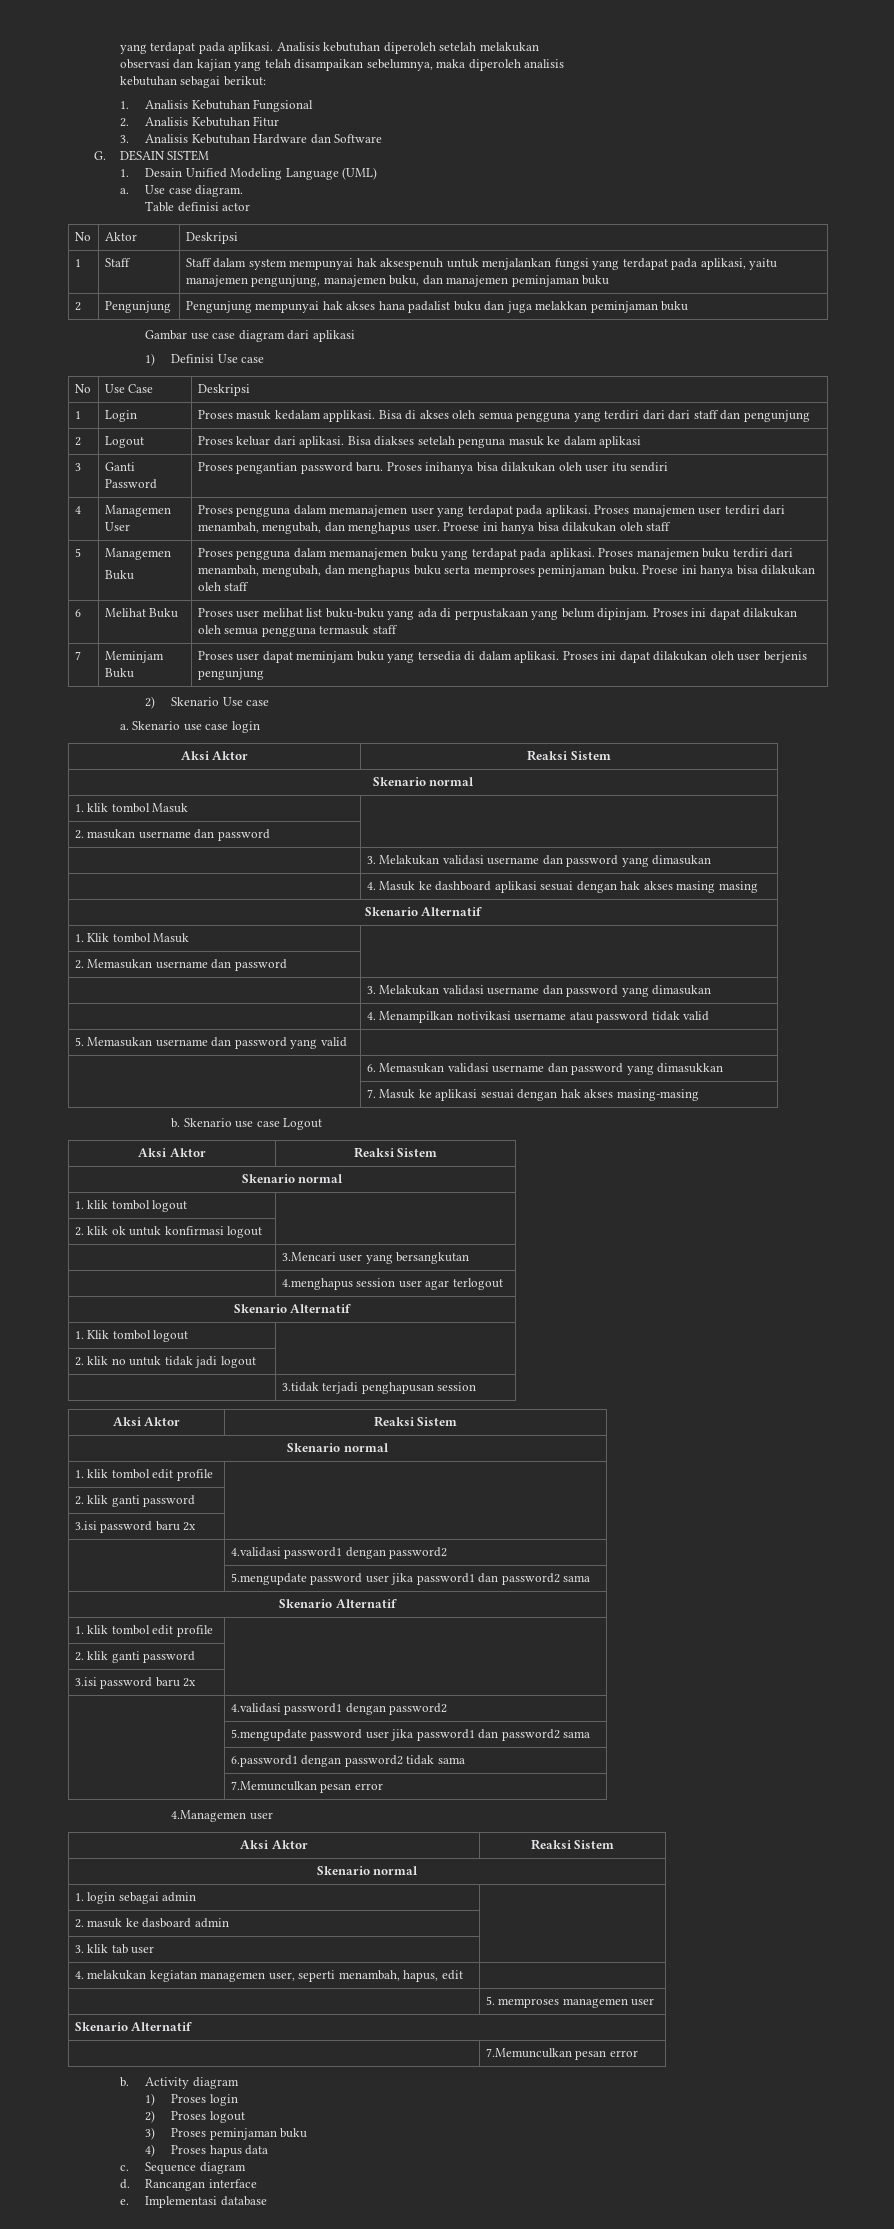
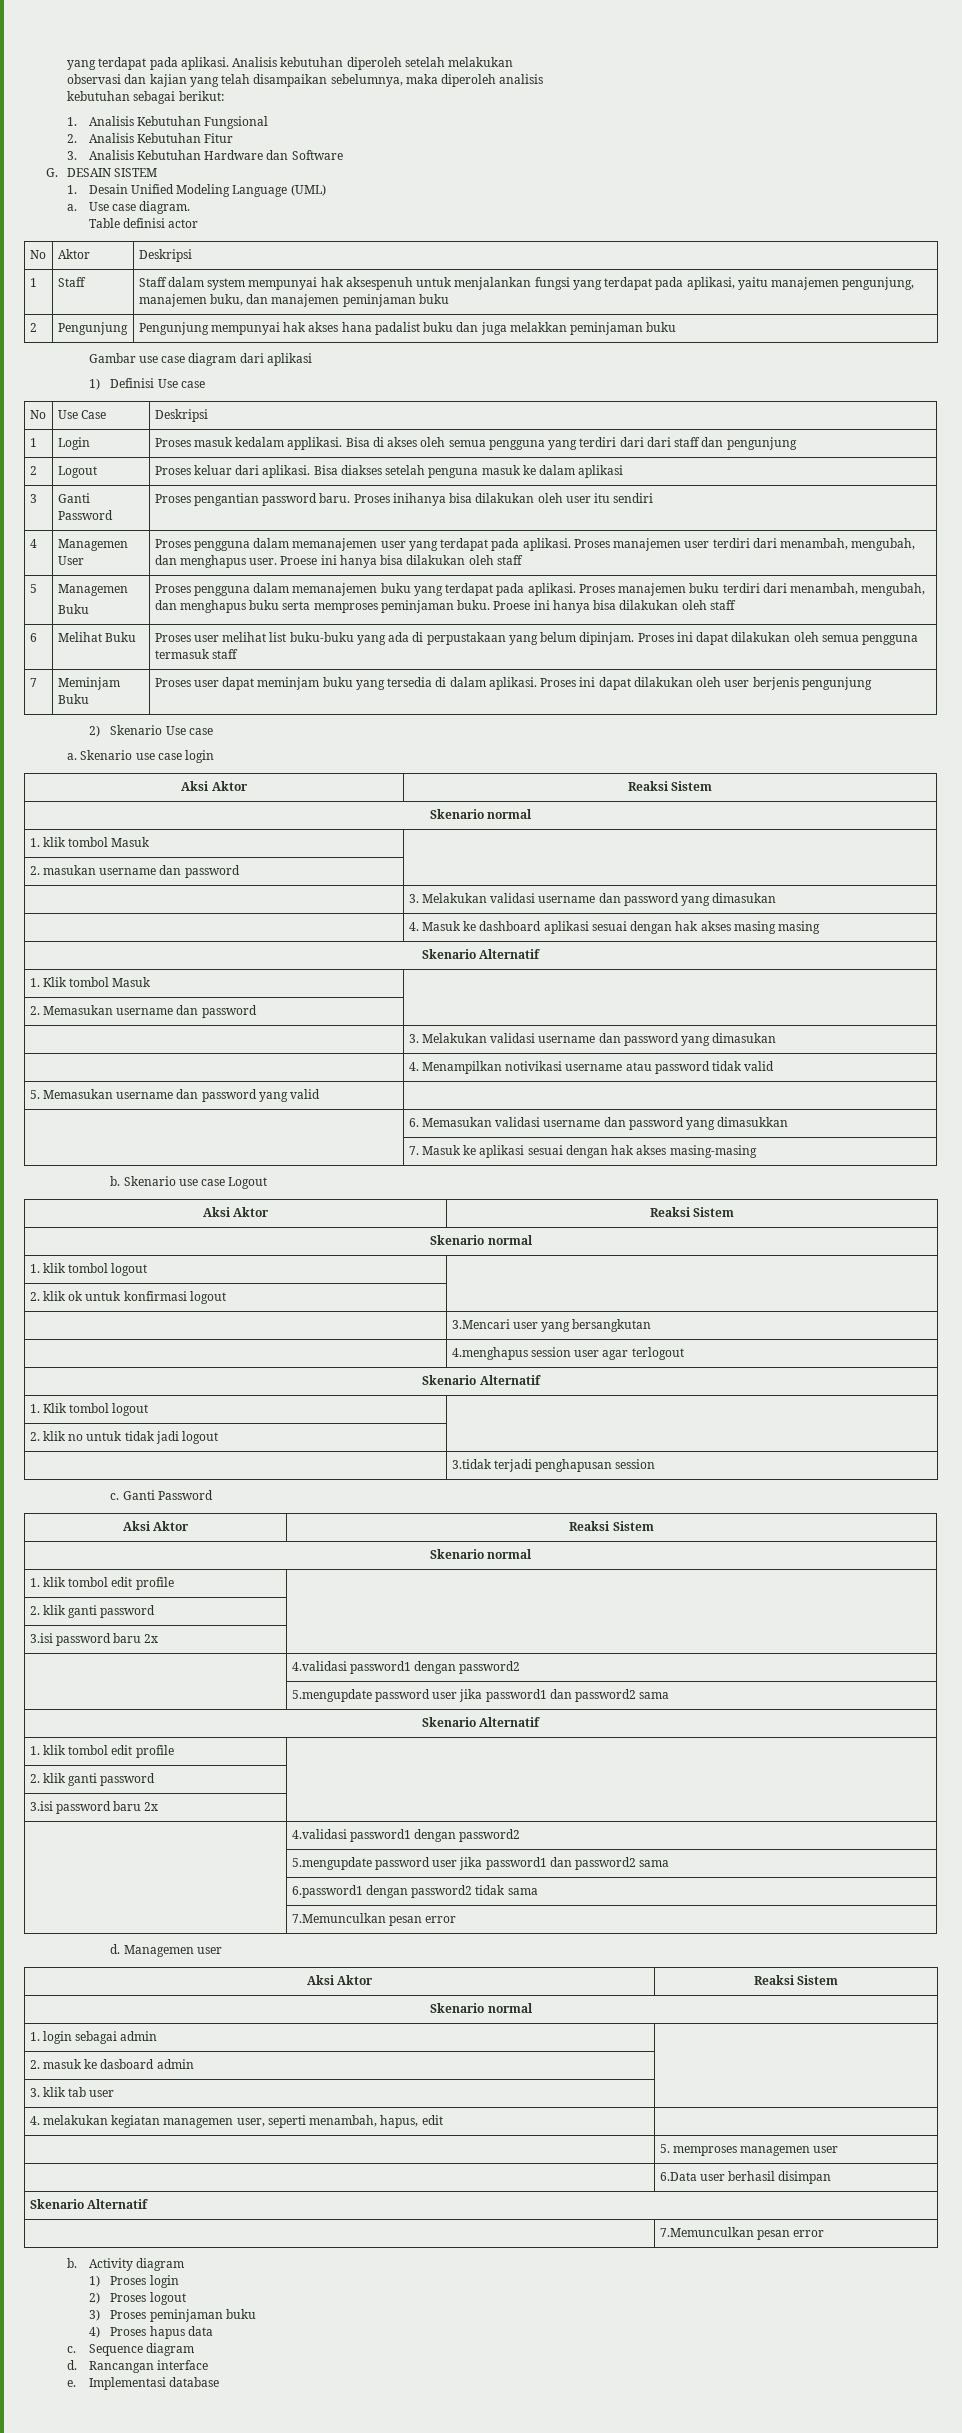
+ c. Ganti Password
- 4.Managemen user
+ d. Managemen user
+ | 6.Data user berhasil disimpan

